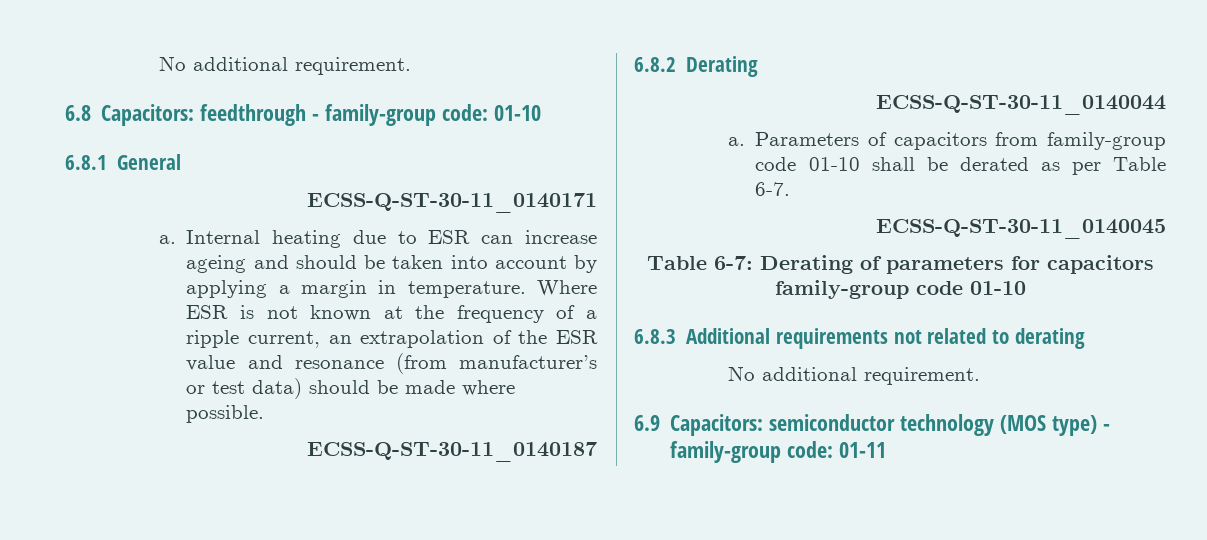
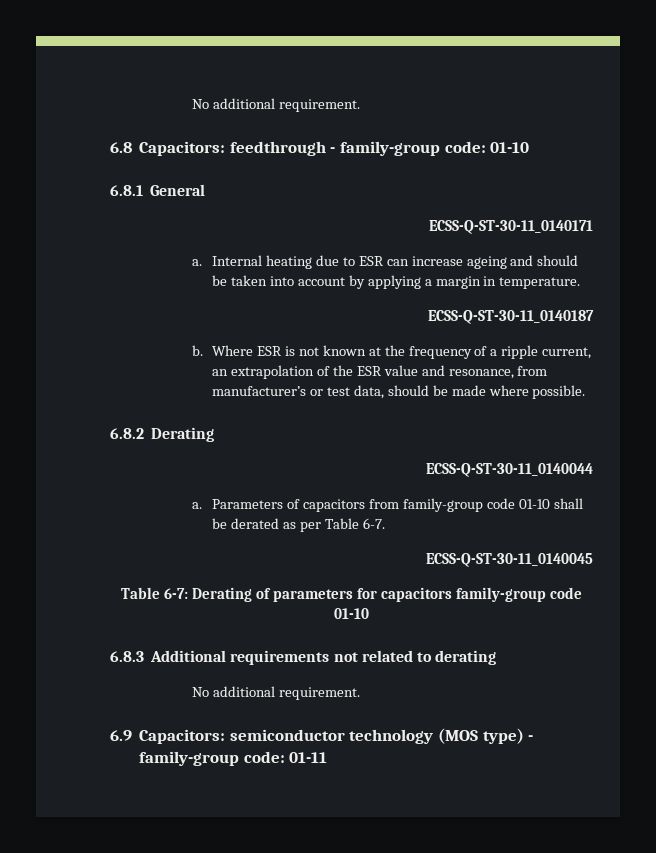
- Internal heating due to ESR can increase ageing and should be taken into account by applying a margin in temperature. Where ESR is not known at the frequency of a ripple current, an extrapolation of the ESR value and resonance (from manufacturer’s or test data) should be made where possible.
+ Internal heating due to ESR can increase ageing and should be taken into account by applying a margin in temperature.
+ ECSS-Q-ST-30-11_0140187
+ b. Where ESR is not known at the frequency of a ripple current, an extrapolation of the ESR value and resonance, from manufacturer’s or test data, should be made where possible.
- ECSS-Q-ST-30-11_0140187

